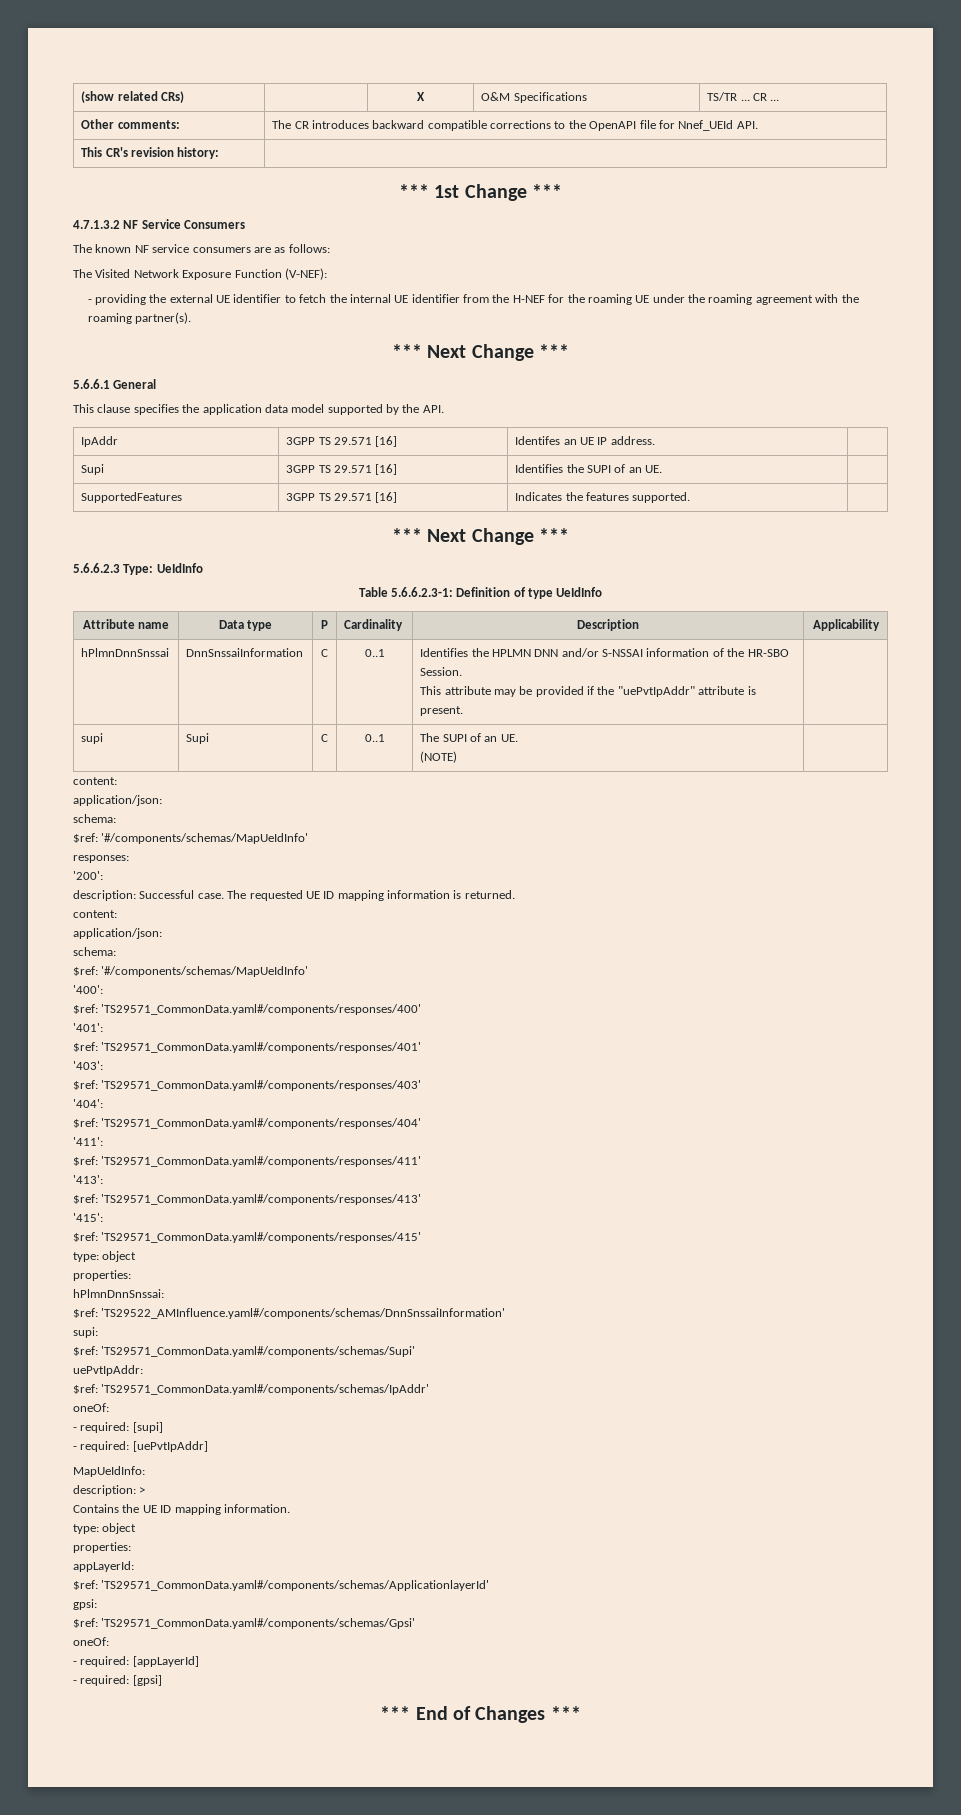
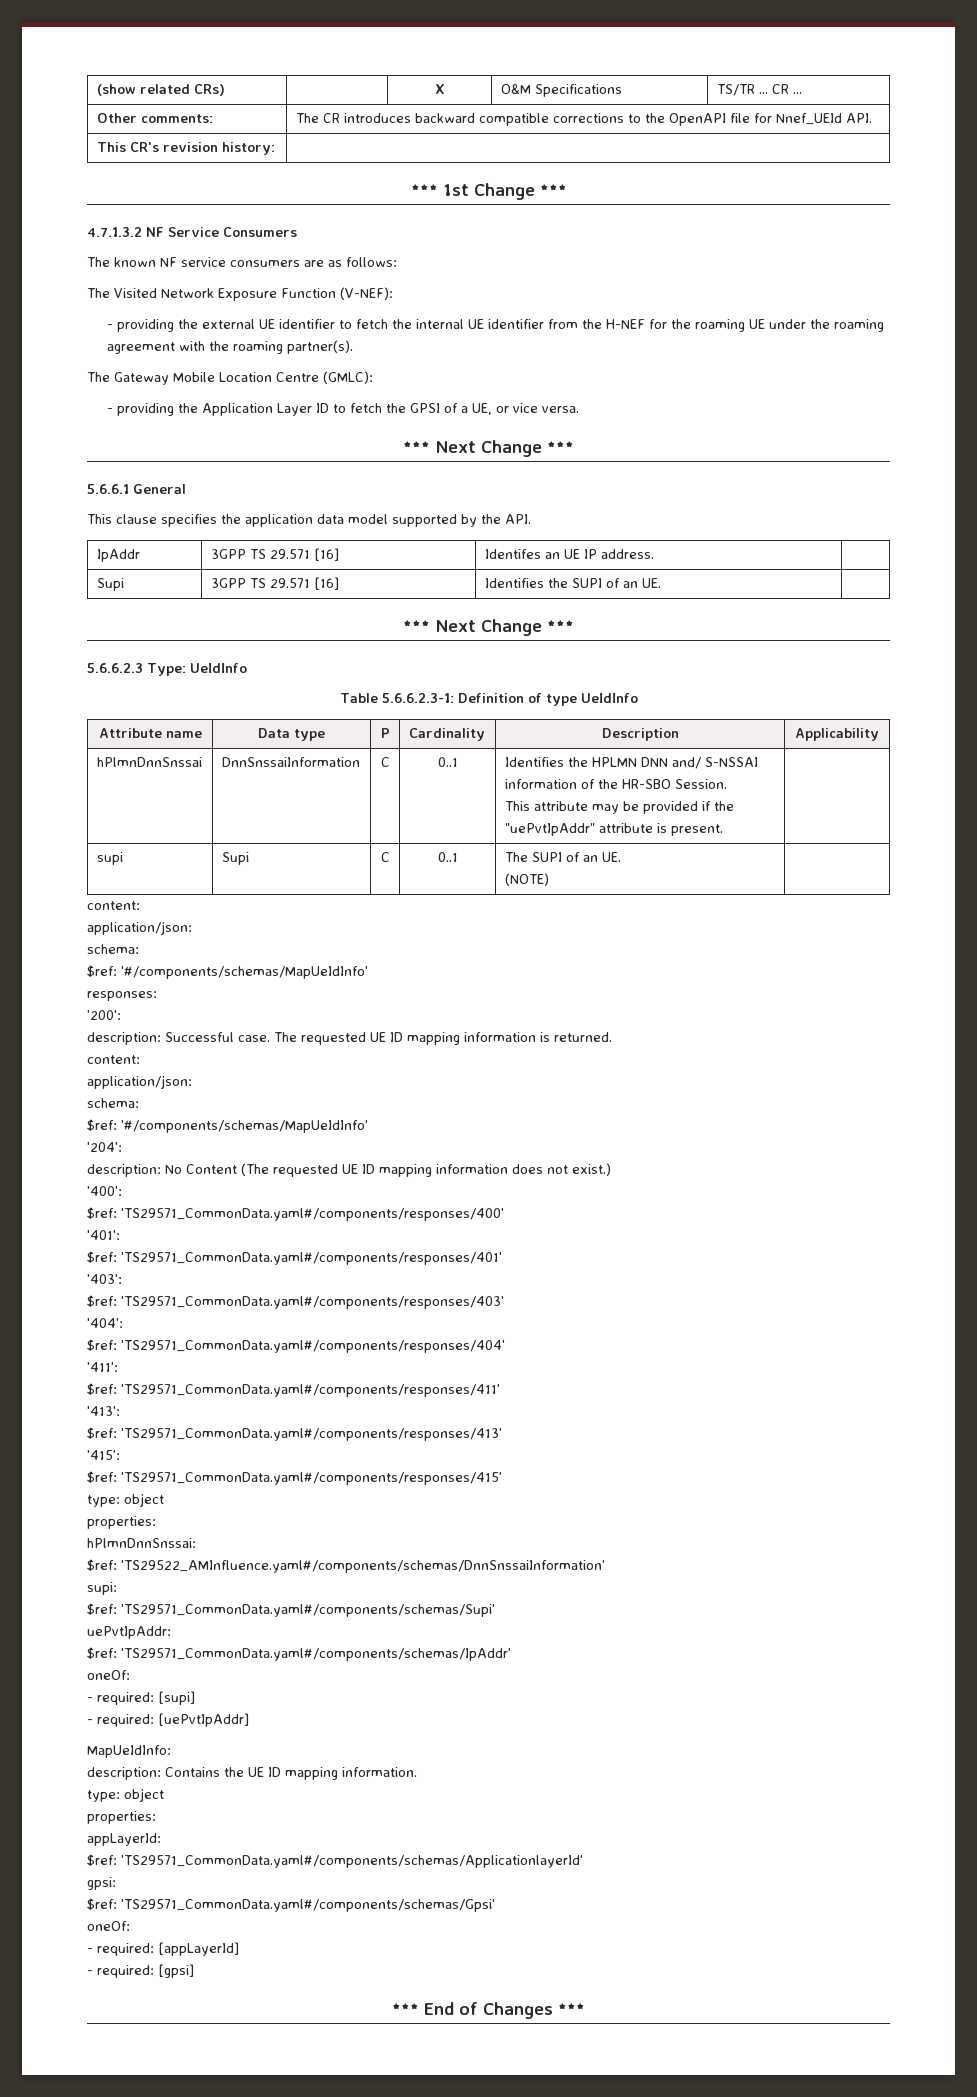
+ The Gateway Mobile Location Centre (GMLC):
+ - providing the Application Layer ID to fetch the GPSI of a UE, or vice versa.
- SupportedFeatures | 3GPP TS 29.571 [16] | Indicates the features supported. |
- hPlmnDnnSnssai | DnnSnssaiInformation | C | 0..1 | Identifies the HPLMN DNN and/or S-NSSAI information of the HR-SBO Session.
+ hPlmnDnnSnssai | DnnSnssaiInformation | C | 0..1 | Identifies the HPLMN DNN and/ S-NSSAI information of the HR-SBO Session.
+ '204':
+ description: No Content (The requested UE ID mapping information does not exist.)
- description: >
- Contains the UE ID mapping information.
+ description: Contains the UE ID mapping information.

